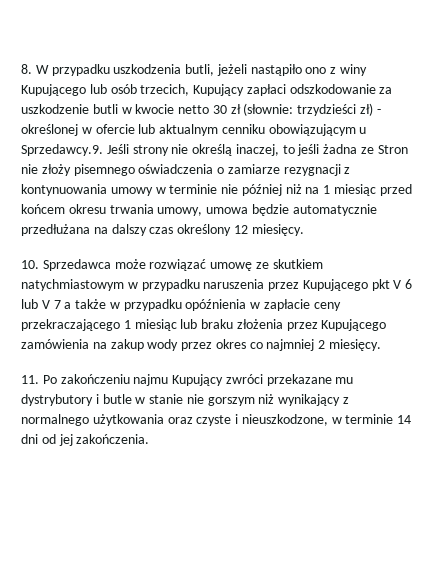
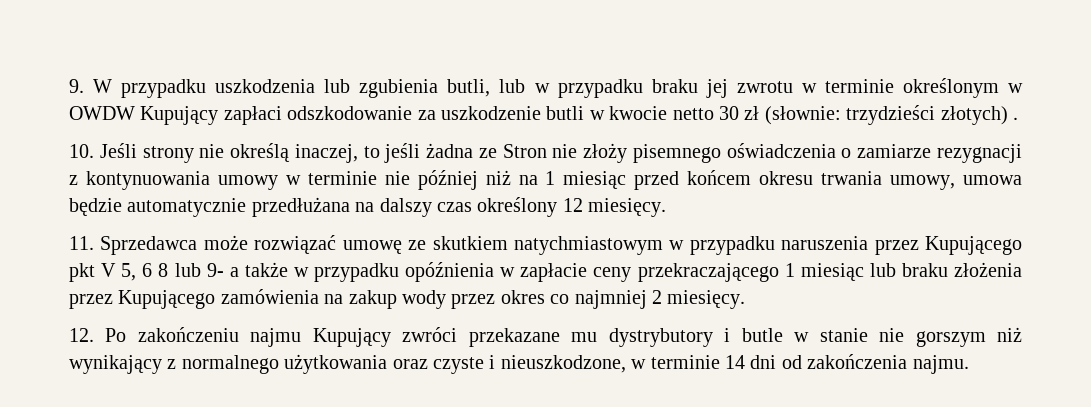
- 8. W przypadku uszkodzenia butli, jeżeli nastąpiło ono z winy Kupującego lub osób trzecich, Kupujący zapłaci odszkodowanie za uszkodzenie butli w kwocie netto 30 zł (słownie: trzydzieści zł) - określonej w ofercie lub aktualnym cenniku obowiązującym u Sprzedawcy.9. Jeśli strony nie określą inaczej, to jeśli żadna ze Stron nie złoży pisemnego oświadczenia o zamiarze rezygnacji z kontynuowania umowy w terminie nie później niż na 1 miesiąc przed końcem okresu trwania umowy, umowa będzie automatycznie przedłużana na dalszy czas określony 12 miesięcy.
+ 9. W przypadku uszkodzenia lub zgubienia butli, lub w przypadku braku jej zwrotu w terminie określonym w OWDW Kupujący zapłaci odszkodowanie za uszkodzenie butli w kwocie netto 30 zł (słownie: trzydzieści złotych) .
+ 10. Jeśli strony nie określą inaczej, to jeśli żadna ze Stron nie złoży pisemnego oświadczenia o zamiarze rezygnacji z kontynuowania umowy w terminie nie później niż na 1 miesiąc przed końcem okresu trwania umowy, umowa będzie automatycznie przedłużana na dalszy czas określony 12 miesięcy.
- 10. Sprzedawca może rozwiązać umowę ze skutkiem natychmiastowym w przypadku naruszenia przez Kupującego pkt V 6 lub V 7 a także w przypadku opóźnienia w zapłacie ceny przekraczającego 1 miesiąc lub braku złożenia przez Kupującego zamówienia na zakup wody przez okres co najmniej 2 miesięcy.
+ 11. Sprzedawca może rozwiązać umowę ze skutkiem natychmiastowym w przypadku naruszenia przez Kupującego pkt V 5, 6 8 lub 9- a także w przypadku opóźnienia w zapłacie ceny przekraczającego 1 miesiąc lub braku złożenia przez Kupującego zamówienia na zakup wody przez okres co najmniej 2 miesięcy.
- 11. Po zakończeniu najmu Kupujący zwróci przekazane mu dystrybutory i butle w stanie nie gorszym niż wynikający z normalnego użytkowania oraz czyste i nieuszkodzone, w terminie 14 dni od jej zakończenia.
+ 12. Po zakończeniu najmu Kupujący zwróci przekazane mu dystrybutory i butle w stanie nie gorszym niż wynikający z normalnego użytkowania oraz czyste i nieuszkodzone, w terminie 14 dni od zakończenia najmu.

